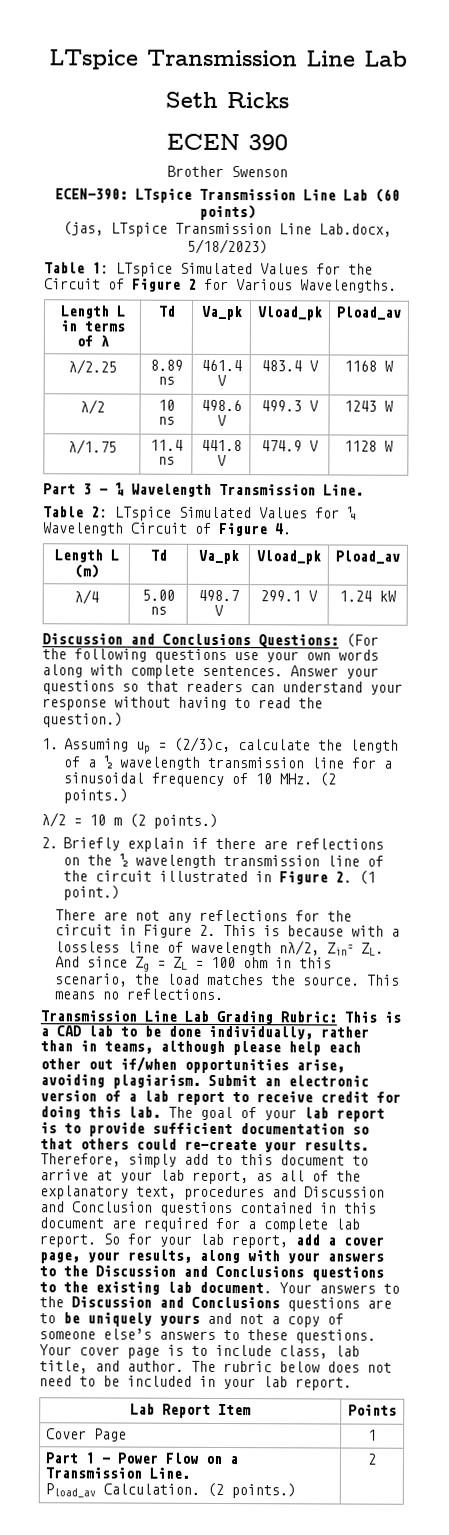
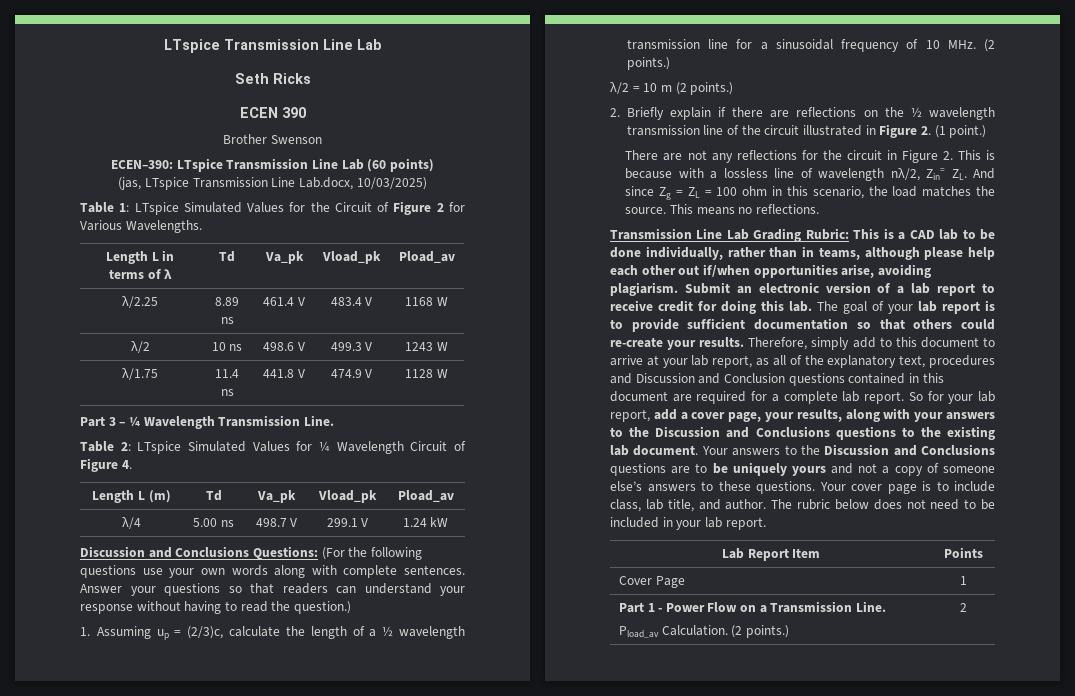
- (jas, LTspice Transmission Line Lab.docx, 5/18/2023)
+ (jas, LTspice Transmission Line Lab.docx, 10/03/2025)

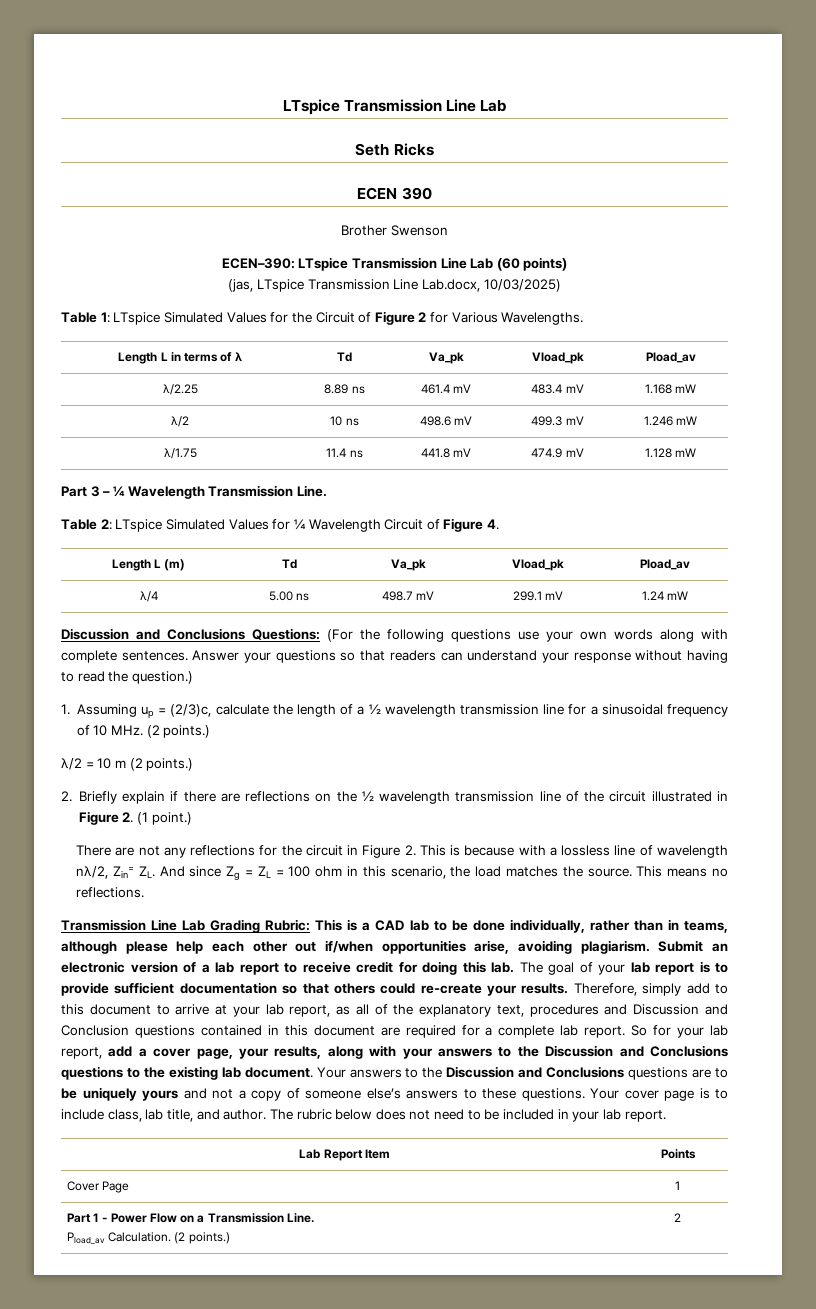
- λ/2.25 | 8.89 ns | 461.4 V | 483.4 V | 1168 W
+ λ/2.25 | 8.89 ns | 461.4 mV | 483.4 mV | 1.168 mW
- λ/2 | 10 ns | 498.6 V | 499.3 V | 1243 W
+ λ/2 | 10 ns | 498.6 mV | 499.3 mV | 1.246 mW
- λ/1.75 | 11.4 ns | 441.8 V | 474.9 V | 1128 W
+ λ/1.75 | 11.4 ns | 441.8 mV | 474.9 mV | 1.128 mW
- λ/4 | 5.00 ns | 498.7 V | 299.1 V | 1.24 kW
+ λ/4 | 5.00 ns | 498.7 mV | 299.1 mV | 1.24 mW

